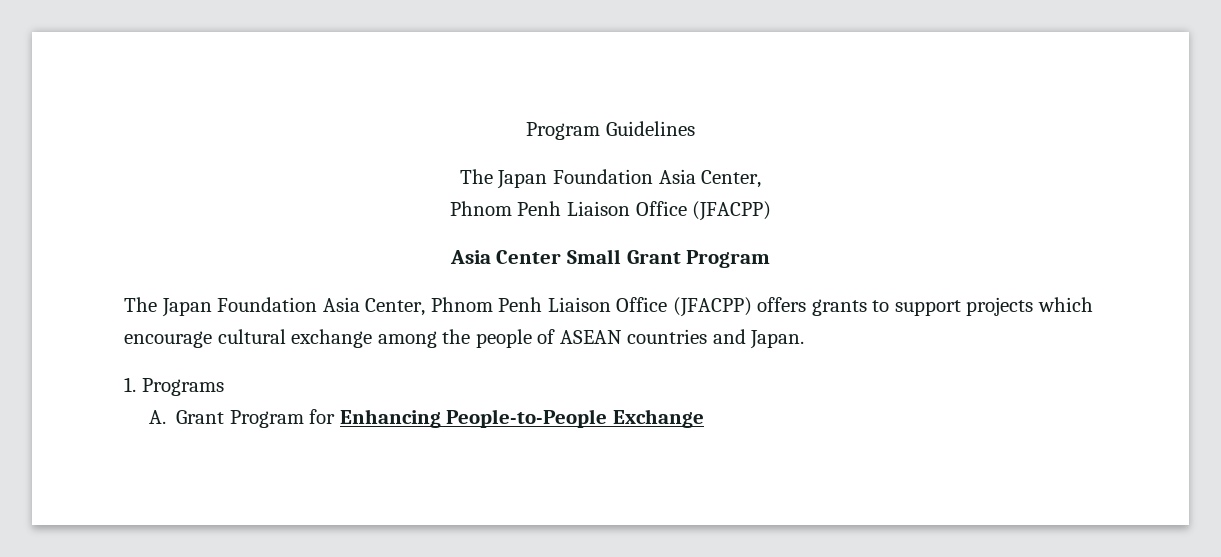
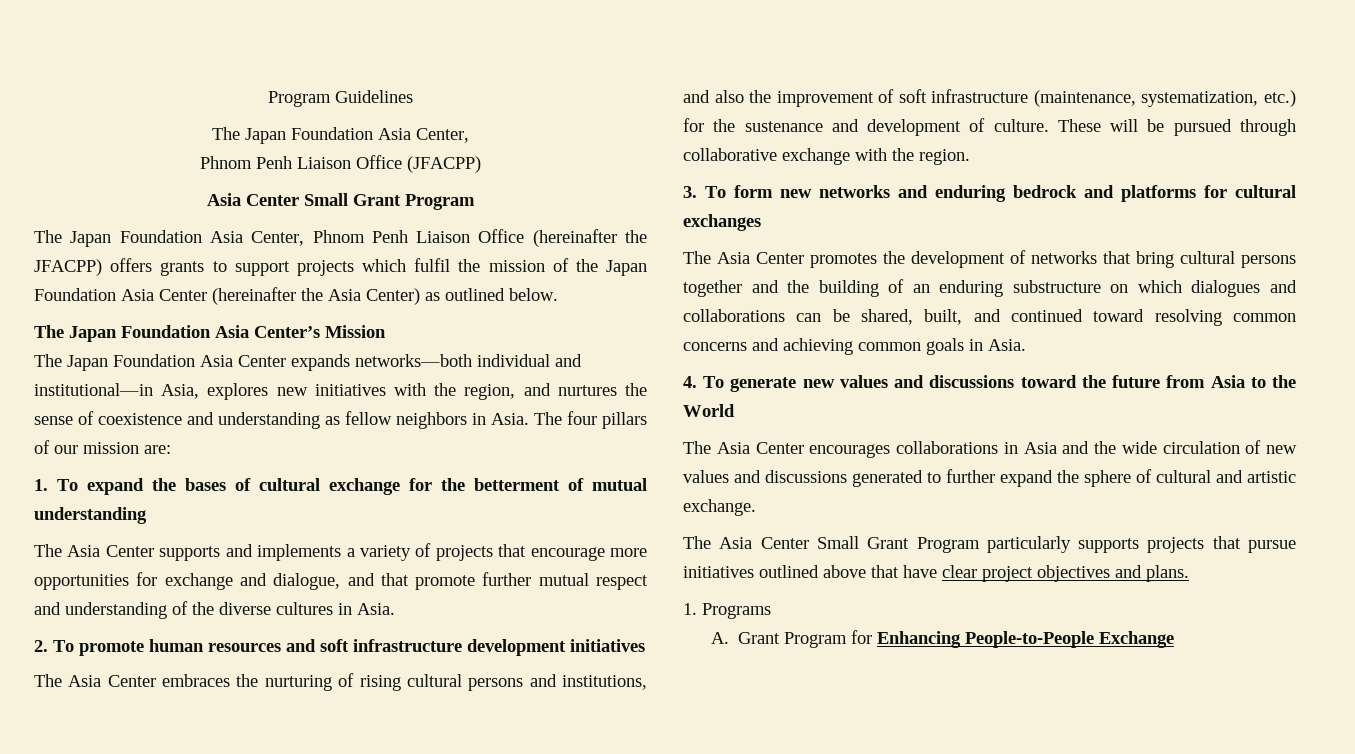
- The Japan Foundation Asia Center, Phnom Penh Liaison Office (JFACPP) offers grants to support projects which encourage cultural exchange among the people of ASEAN countries and Japan.
+ The Japan Foundation Asia Center, Phnom Penh Liaison Office (hereinafter the JFACPP) offers grants to support projects which fulfil the mission of the Japan Foundation Asia Center (hereinafter the Asia Center) as outlined below.
+ The Japan Foundation Asia Center’s Mission
+ The Japan Foundation Asia Center expands networks—both individual and institutional—in Asia, explores new initiatives with the region, and nurtures the sense of coexistence and understanding as fellow neighbors in Asia. The four pillars of our mission are:
+ 1. To expand the bases of cultural exchange for the betterment of mutual understanding
+ The Asia Center supports and implements a variety of projects that encourage more opportunities for exchange and dialogue, and that promote further mutual respect and understanding of the diverse cultures in Asia.
+ 2. To promote human resources and soft infrastructure development initiatives
+ The Asia Center embraces the nurturing of rising cultural persons and institutions, and also the improvement of soft infrastructure (maintenance, systematization, etc.) for the sustenance and development of culture. These will be pursued through collaborative exchange with the region.
+ 3. To form new networks and enduring bedrock and platforms for cultural exchanges
+ The Asia Center promotes the development of networks that bring cultural persons together and the building of an enduring substructure on which dialogues and collaborations can be shared, built, and continued toward resolving common concerns and achieving common goals in Asia.
+ 4. To generate new values and discussions toward the future from Asia to the World
+ The Asia Center encourages collaborations in Asia and the wide circulation of new values and discussions generated to further expand the sphere of cultural and artistic exchange.
+ The Asia Center Small Grant Program particularly supports projects that pursue initiatives outlined above that have clear project objectives and plans.

